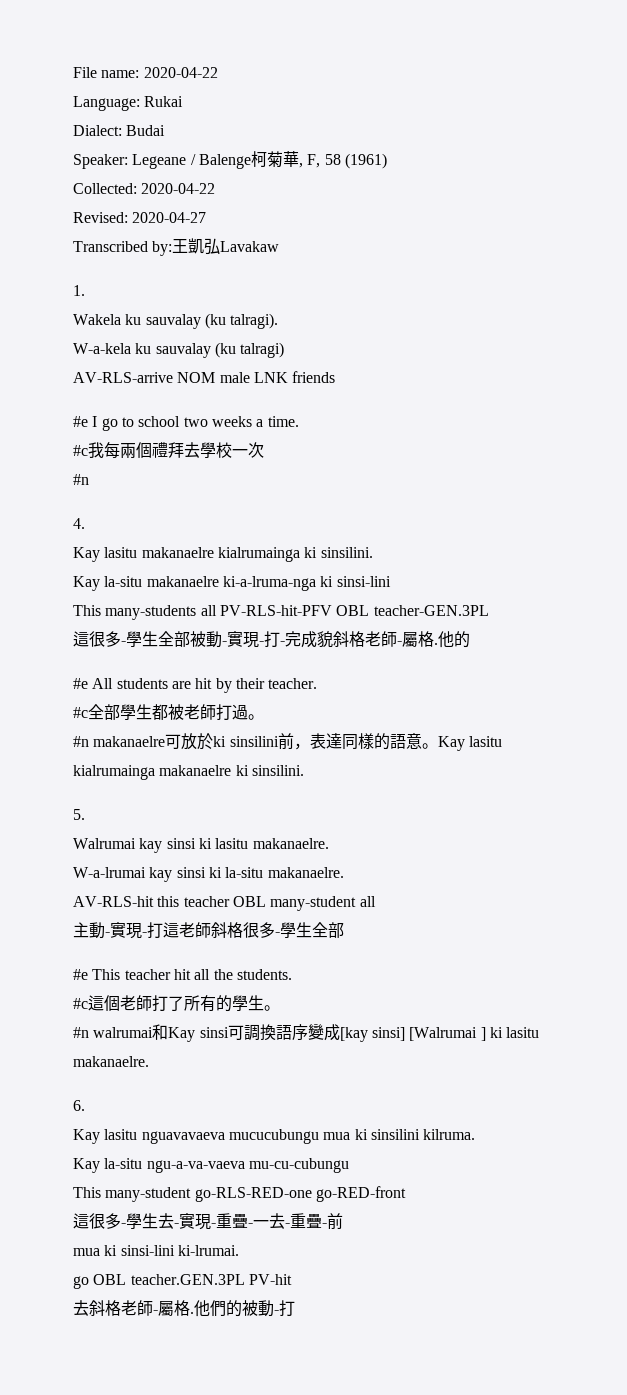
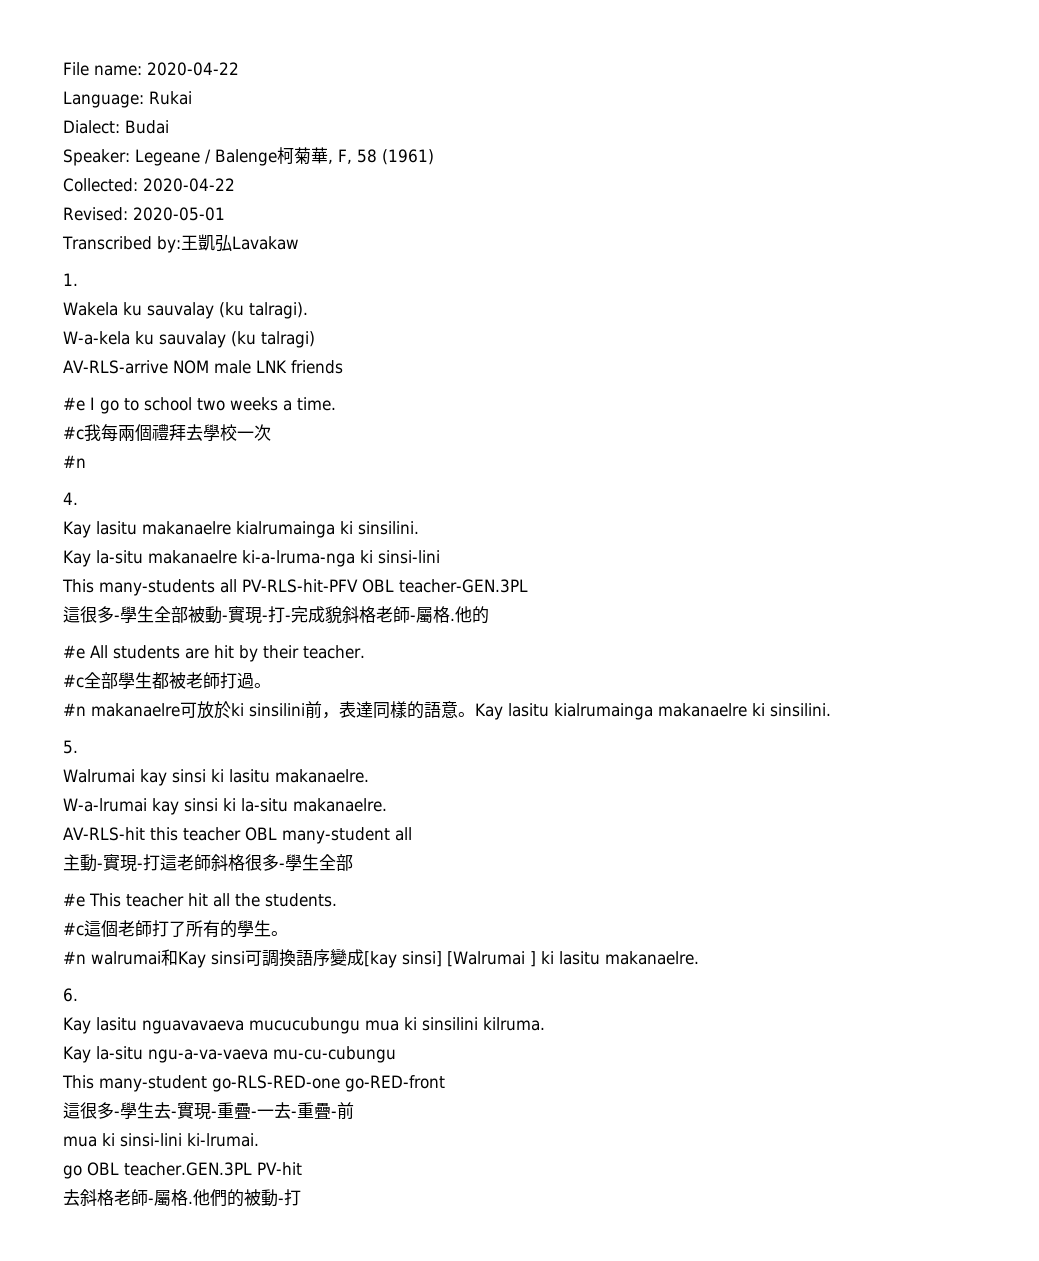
- Revised: 2020-04-27
+ Revised: 2020-05-01

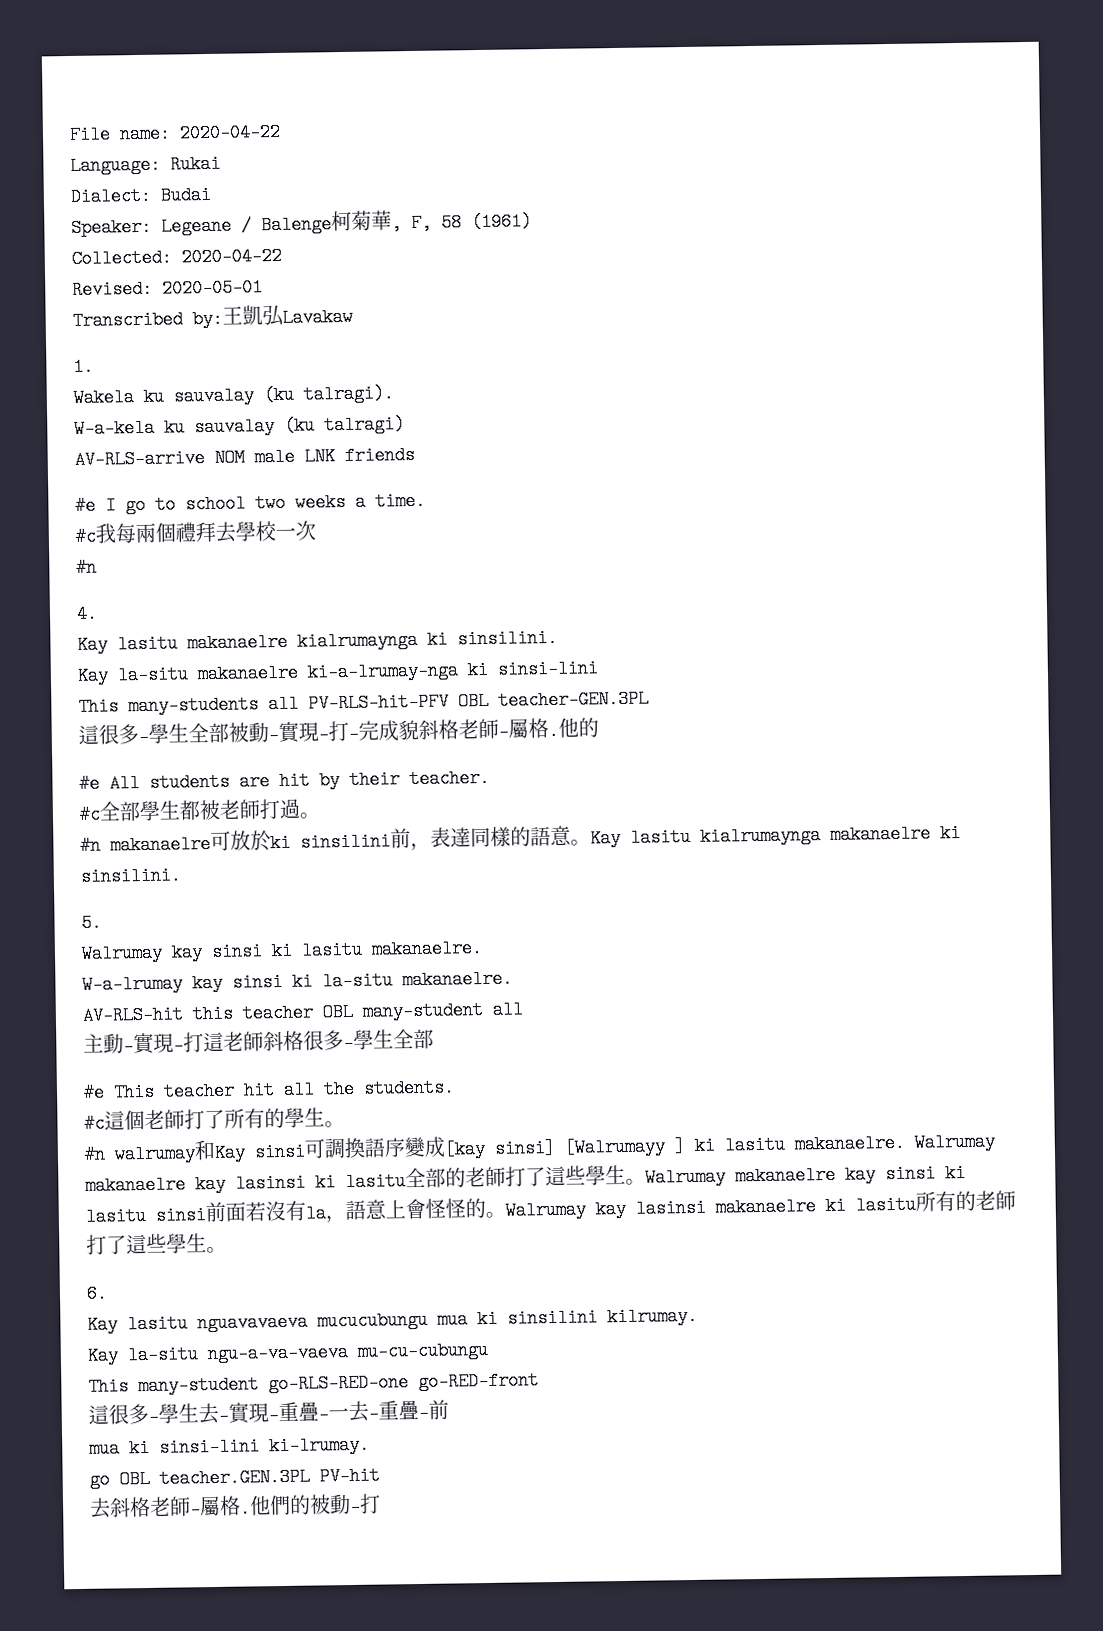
- Kay lasitu makanaelre kialrumainga ki sinsilini.
+ Kay lasitu makanaelre kialrumaynga ki sinsilini.
- Kay la-situ makanaelre ki-a-lruma-nga ki sinsi-lini
+ Kay la-situ makanaelre ki-a-lrumay-nga ki sinsi-lini
- Kay lasitu kialrumainga makanaelre ki sinsilini.
+ Kay lasitu kialrumaynga makanaelre ki sinsilini.
- Walrumai kay sinsi ki lasitu makanaelre.
+ Walrumay kay sinsi ki lasitu makanaelre.
- W-a-lrumai kay sinsi ki la-situ makanaelre.
+ W-a-lrumay kay sinsi ki la-situ makanaelre.
- #n walrumai和Kay sinsi可調換語序變成[kay sinsi] [Walrumai ] ki lasitu makanaelre.
+ #n walrumay和Kay sinsi可調換語序變成[kay sinsi] [Walrumayy ] ki lasitu makanaelre. Walrumay makanaelre kay lasinsi ki lasitu全部的老師打了這些學生。Walrumay makanaelre kay sinsi ki lasitu sinsi前面若沒有la，語意上會怪怪的。Walrumay kay lasinsi makanaelre ki lasitu所有的老師打了這些學生。
- Kay lasitu nguavavaeva mucucubungu mua ki sinsilini kilruma.
+ Kay lasitu nguavavaeva mucucubungu mua ki sinsilini kilrumay.
- mua ki sinsi-lini ki-lrumai.
+ mua ki sinsi-lini ki-lrumay.

